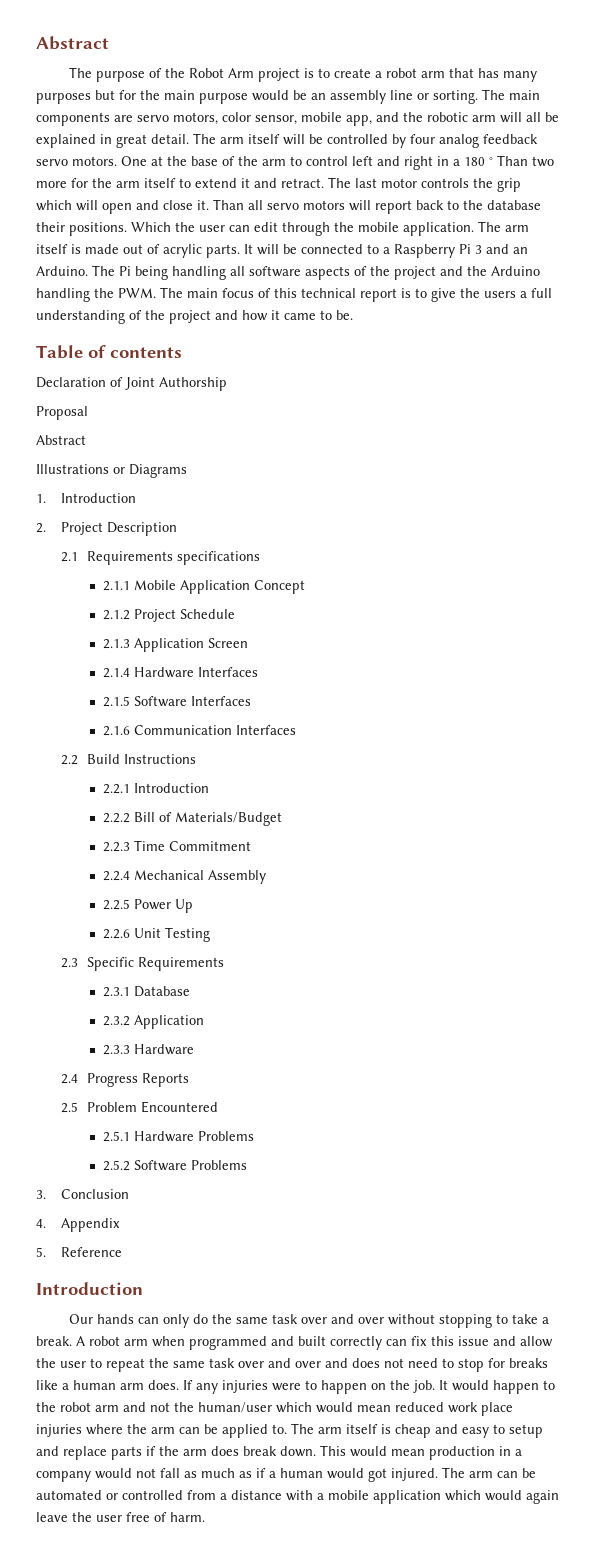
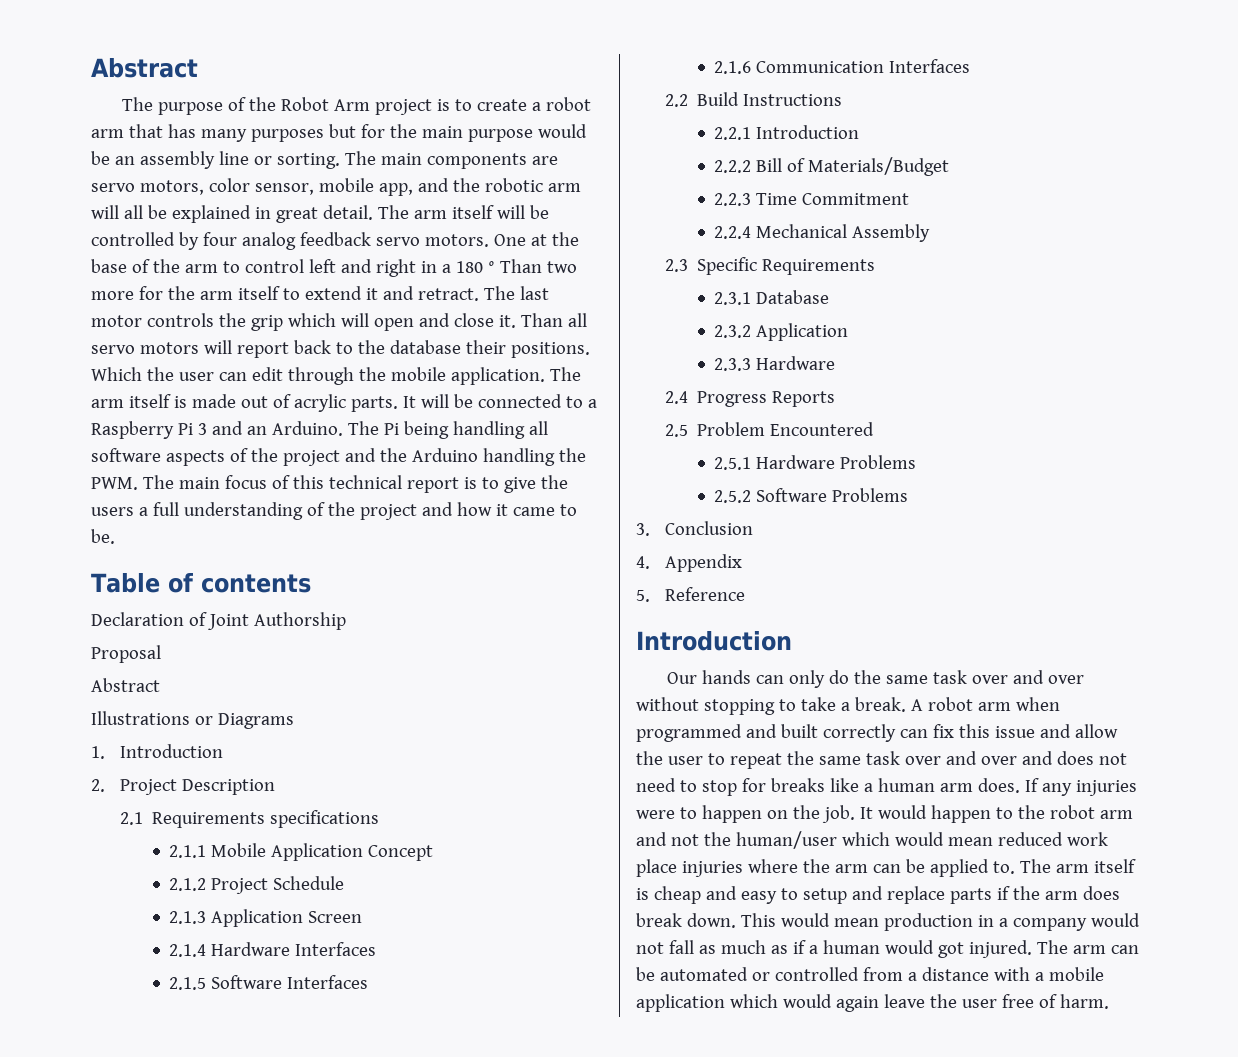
- 2.2.5 Power Up
- 2.2.6 Unit Testing

